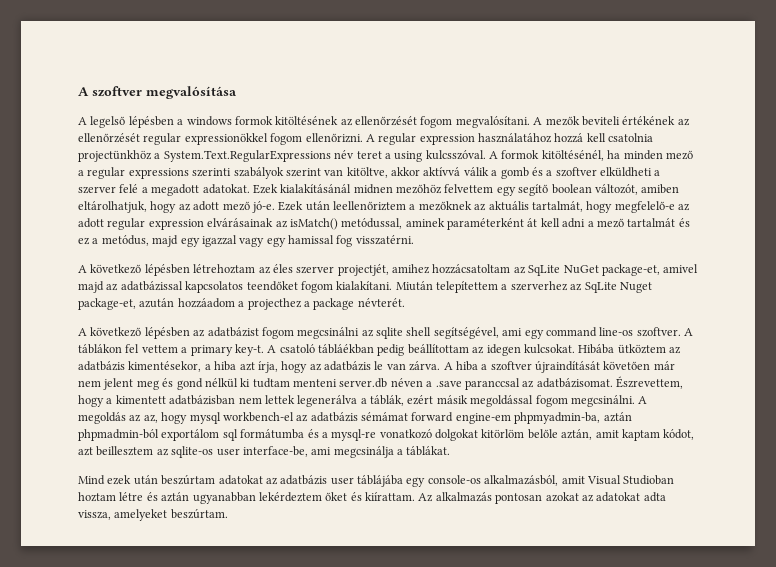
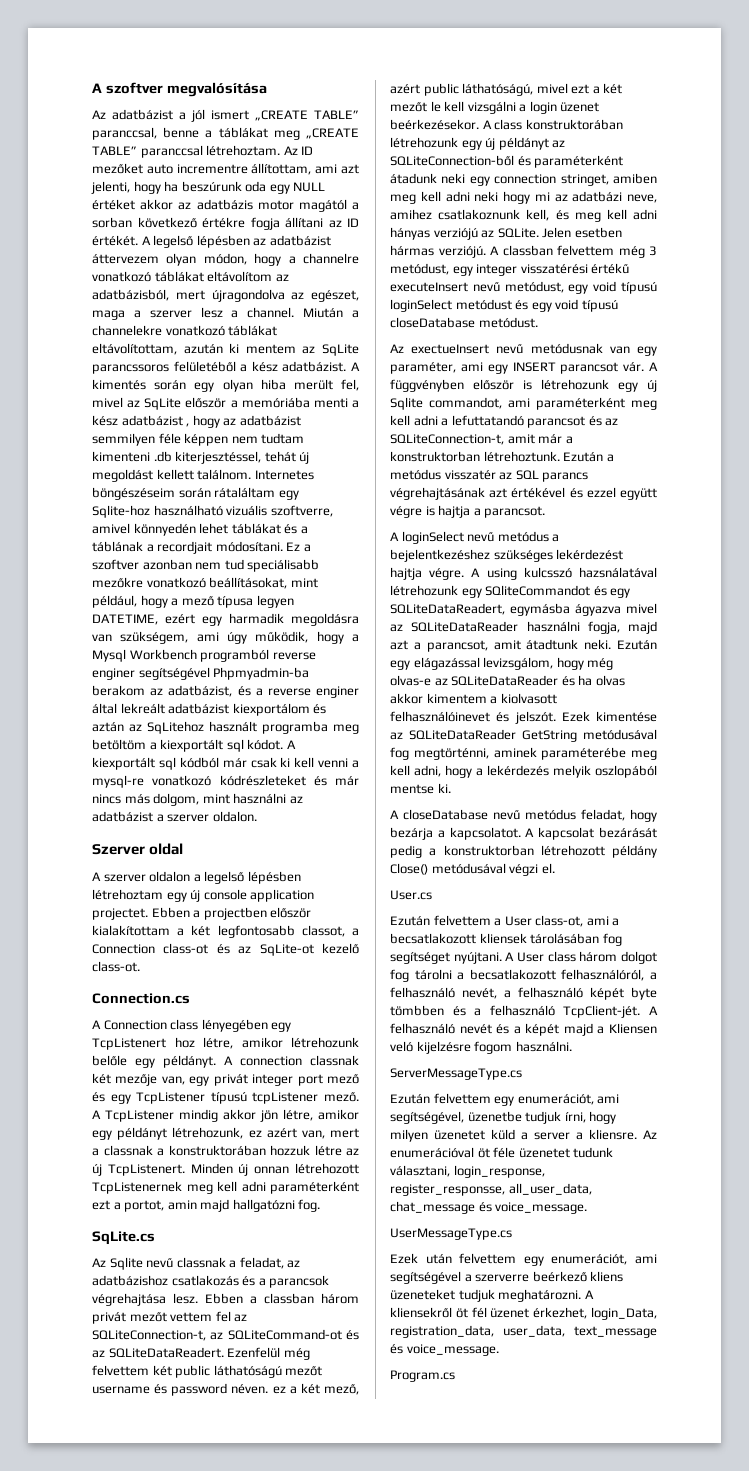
- A legelső lépésben a windows formok kitöltésének az ellenőrzését fogom megvalósítani. A mezők beviteli értékének az ellenőrzését regular expressionökkel fogom ellenőrizni. A regular expression használatához hozzá kell csatolnia projectünkhöz a System.Text.RegularExpressions név teret a using kulcsszóval. A formok kitöltésénél, ha minden mező a regular expressions szerinti szabályok szerint van kitöltve, akkor aktívvá válik a gomb és a szoftver elküldheti a szerver felé a megadott adatokat. Ezek kialakításánál midnen mezőhöz felvettem egy segítő boolean változót, amiben eltárolhatjuk, hogy az adott mező jó-e. Ezek után leellenőriztem a mezőknek az aktuális tartalmát, hogy megfelelő-e az adott regular expression elvárásainak az isMatch() metódussal, aminek paraméterként át kell adni a mező tartalmát és ez a metódus, majd egy igazzal vagy egy hamissal fog visszatérni.
- A következő lépésben létrehoztam az éles szerver projectjét, amihez hozzácsatoltam az SqLite NuGet package-et, amivel majd az adatbázissal kapcsolatos teendőket fogom kialakítani. Miután telepítettem a szerverhez az SqLite Nuget package-et, azután hozzáadom a projecthez a package névterét.
- A következő lépésben az adatbázist fogom megcsinálni az sqlite shell segítségével, ami egy command line-os szoftver. A táblákon fel vettem a primary key-t. A csatoló tábláékban pedig beállítottam az idegen kulcsokat. Hibába ütköztem az adatbázis kimentésekor, a hiba azt írja, hogy az adatbázis le van zárva. A hiba a szoftver újraindítását követően már nem jelent meg és gond nélkül ki tudtam menteni server.db néven a .save paranccsal az adatbázisomat. Észrevettem, hogy a kimentett adatbázisban nem lettek legenerálva a táblák, ezért másik megoldással fogom megcsinálni. A megoldás az az, hogy mysql workbench-el az adatbázis sémámat forward engine-em phpmyadmin-ba, aztán phpmadmin-ból exportálom sql formátumba és a mysql-re vonatkozó dolgokat kitörlöm belőle aztán, amit kaptam kódot, azt beillesztem az sqlite-os user interface-be, ami megcsinálja a táblákat.
- Mind ezek után beszúrtam adatokat az adatbázis user táblájába egy console-os alkalmazásból, amit Visual Studioban hoztam létre és aztán ugyanabban lekérdeztem őket és kiírattam. Az alkalmazás pontosan azokat az adatokat adta vissza, amelyeket beszúrtam.
+ Az adatbázist a jól ismert „CREATE TABLE” paranccsal, benne a táblákat meg „CREATE TABLE” paranccsal létrehoztam. Az ID mezőket auto incrementre állítottam, ami azt jelenti, hogy ha beszúrunk oda egy NULL értéket akkor az adatbázis motor magától a sorban következő értékre fogja állítani az ID értékét. A legelső lépésben az adatbázist áttervezem olyan módon, hogy a channelre vonatkozó táblákat eltávolítom az adatbázisból, mert újragondolva az egészet, maga a szerver lesz a channel. Miután a channelekre vonatkozó táblákat eltávolítottam, azután ki mentem az SqLite parancssoros felületéből a kész adatbázist. A kimentés során egy olyan hiba merült fel, mivel az SqLite először a memóriába menti a kész adatbázist , hogy az adatbázist semmilyen féle képpen nem tudtam kimenteni .db kiterjesztéssel, tehát új megoldást kellett találnom. Internetes böngészéseim során rátaláltam egy Sqlite-hoz használható vizuális szoftverre, amivel könnyedén lehet táblákat és a táblának a recordjait módosítani. Ez a szoftver azonban nem tud speciálisabb mezőkre vonatkozó beállításokat, mint például, hogy a mező típusa legyen DATETIME, ezért egy harmadik megoldásra van szükségem, ami úgy működik, hogy a Mysql Workbench programból reverse enginer segítségével Phpmyadmin-ba berakom az adatbázist, és a reverse enginer által lekreált adatbázist kiexportálom és aztán az SqLitehoz használt programba meg betöltöm a kiexportált sql kódot. A kiexportált sql kódból már csak ki kell venni a mysql-re vonatkozó kódrészleteket és már nincs más dolgom, mint használni az adatbázist a szerver oldalon.
+ Szerver oldal
+ A szerver oldalon a legelső lépésben létrehoztam egy új console application projectet. Ebben a projectben először kialakítottam a két legfontosabb classot, a Connection class-ot és az SqLite-ot kezelő class-ot.
+ Connection.cs
+ A Connection class lényegében egy TcpListenert hoz létre, amikor létrehozunk belőle egy példányt. A connection classnak két mezője van, egy privát integer port mező és egy TcpListener típusú tcpListener mező. A TcpListener mindig akkor jön létre, amikor egy példányt létrehozunk, ez azért van, mert a classnak a konstruktorában hozzuk létre az új TcpListenert. Minden új onnan létrehozott TcpListenernek meg kell adni paraméterként ezt a portot, amin majd hallgatózni fog.
+ SqLite.cs
+ Az Sqlite nevű classnak a feladat, az adatbázishoz csatlakozás és a parancsok végrehajtása lesz. Ebben a classban három privát mezőt vettem fel az SQLiteConnection-t, az SQLiteCommand-ot és az SQLiteDataReadert. Ezenfelül még felvettem két public láthatóságú mezőt username és password néven. ez a két mező, azért public láthatóságú, mivel ezt a két mezőt le kell vizsgálni a login üzenet beérkezésekor. A class konstruktorában létrehozunk egy új példányt az SQLiteConnection-ből és paraméterként átadunk neki egy connection stringet, amiben meg kell adni neki hogy mi az adatbázi neve, amihez csatlakoznunk kell, és meg kell adni hányas verziójú az SQLite. Jelen esetben hármas verziójú. A classban felvettem még 3 metódust, egy integer visszatérési értékű executeInsert nevű metódust, egy void típusú loginSelect metódust és egy void típusú closeDatabase metódust.
+ Az exectueInsert nevű metódusnak van egy paraméter, ami egy INSERT parancsot vár. A függvényben először is létrehozunk egy új Sqlite commandot, ami paraméterként meg kell adni a lefuttatandó parancsot és az SQLiteConnection-t, amit már a konstruktorban létrehoztunk. Ezután a metódus visszatér az SQL parancs végrehajtásának azt értékével és ezzel együtt végre is hajtja a parancsot.
+ A loginSelect nevű metódus a bejelentkezéshez szükséges lekérdezést hajtja végre. A using kulcsszó hazsnálatával létrehozunk egy SQliteCommandot és egy SQLiteDataReadert, egymásba ágyazva mivel az SQLiteDataReader használni fogja, majd azt a parancsot, amit átadtunk neki. Ezután egy elágazással levizsgálom, hogy még olvas-e az SQLiteDataReader és ha olvas akkor kimentem a kiolvasott felhasználóinevet és jelszót. Ezek kimentése az SQLiteDataReader GetString metódusával fog megtörténni, aminek paraméterébe meg kell adni, hogy a lekérdezés melyik oszlopából mentse ki.
+ A closeDatabase nevű metódus feladat, hogy bezárja a kapcsolatot. A kapcsolat bezárását pedig a konstruktorban létrehozott példány Close() metódusával végzi el.
+ User.cs
+ Ezután felvettem a User class-ot, ami a becsatlakozott kliensek tárolásában fog segítséget nyújtani. A User class három dolgot fog tárolni a becsatlakozott felhasználóról, a felhasználó nevét, a felhasználó képét byte tömbben és a felhasználó TcpClient-jét. A felhasználó nevét és a képét majd a Kliensen veló kijelzésre fogom használni.
+ ServerMessageType.cs
+ Ezután felvettem egy enumerációt, ami segítségével, üzenetbe tudjuk írni, hogy milyen üzenetet küld a server a kliensre. Az enumerációval öt féle üzenetet tudunk választani, login_response, register_responsse, all_user_data, chat_message és voice_message.
+ UserMessageType.cs
+ Ezek után felvettem egy enumerációt, ami segítségével a szerverre beérkező kliens üzeneteket tudjuk meghatározni. A kliensekről öt fél üzenet érkezhet, login_Data, registration_data, user_data, text_message és voice_message.
+ Program.cs

